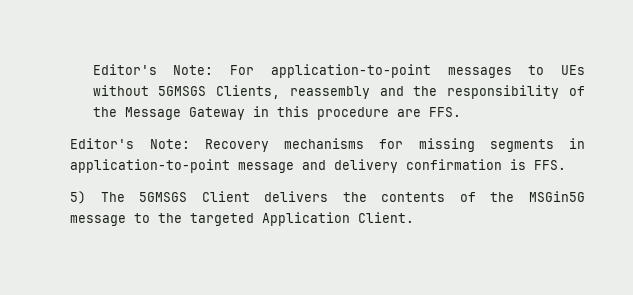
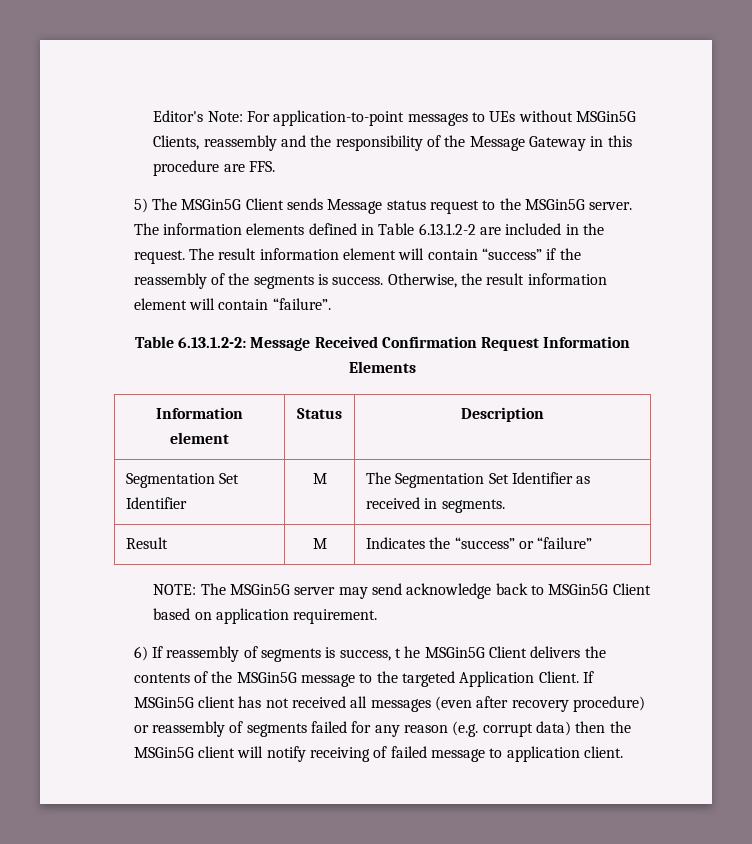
- Editor's Note: For application-to-point messages to UEs without 5GMSGS Clients, reassembly and the responsibility of the Message Gateway in this procedure are FFS.
+ Editor's Note: For application-to-point messages to UEs without MSGin5G Clients, reassembly and the responsibility of the Message Gateway in this procedure are FFS.
- Editor's Note: Recovery mechanisms for missing segments in application-to-point message and delivery confirmation is FFS.
- 5) The 5GMSGS Client delivers the contents of the MSGin5G message to the targeted Application Client.
+ 5) The MSGin5G Client sends Message status request to the MSGin5G server. The information elements defined in Table 6.13.1.2-2 are included in the request. The result information element will contain “success” if the reassembly of the segments is success. Otherwise, the result information element will contain “failure”.
+ Table 6.13.1.2-2: Message Received Confirmation Request Information Elements
+ Information element | Status | Description
+ Segmentation Set Identifier | M | The Segmentation Set Identifier as received in segments.
+ Result | M | Indicates the “success” or “failure”
+ NOTE: The MSGin5G server may send acknowledge back to MSGin5G Client based on application requirement.
+ 6) If reassembly of segments is success, t he MSGin5G Client delivers the contents of the MSGin5G message to the targeted Application Client.
+ If MSGin5G client has not received all messages (even after recovery procedure) or reassembly of segments failed for any reason (e.g. corrupt data) then the MSGin5G client will notify receiving of failed message to application client.

